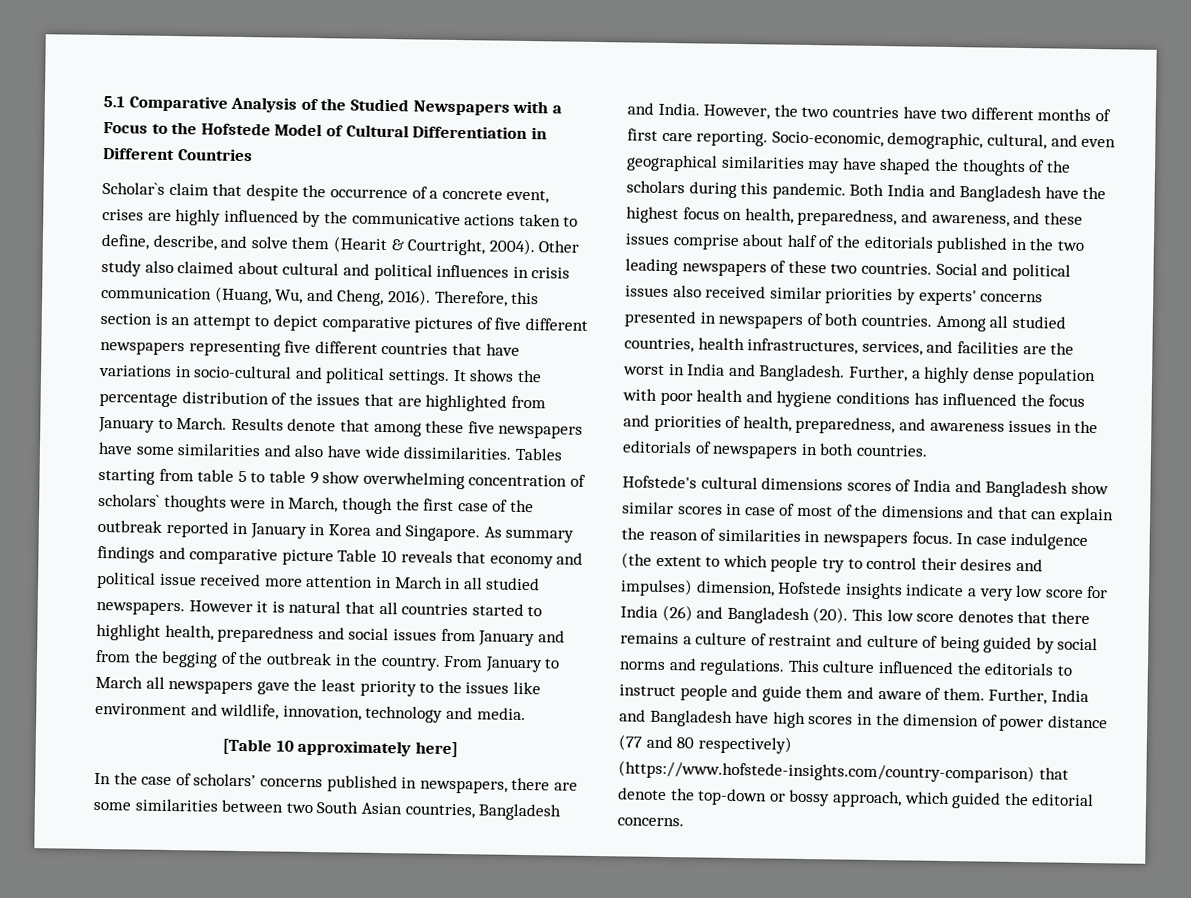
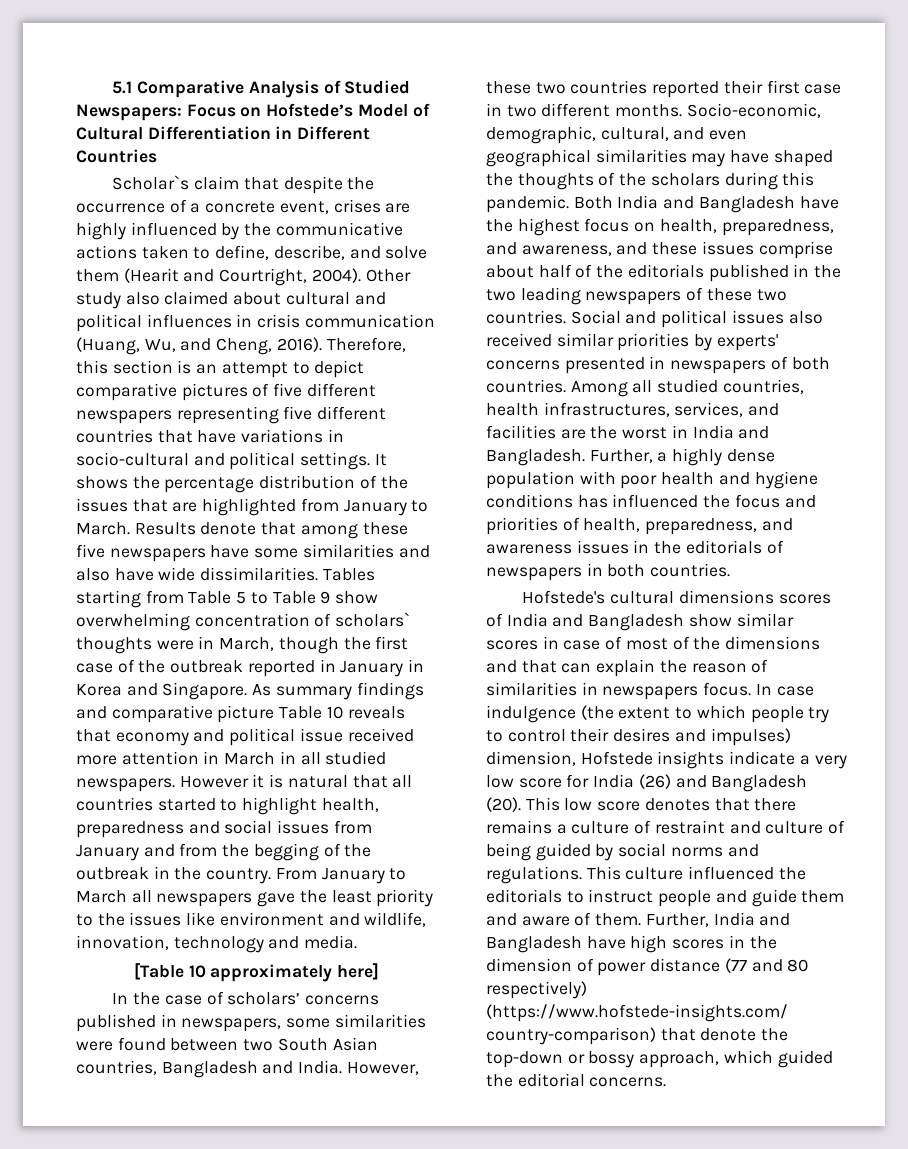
- 5.1 Comparative Analysis of the Studied Newspapers with a Focus to the Hofstede Model of Cultural Differentiation in Different Countries
+ 5.1 Comparative Analysis of Studied Newspapers: Focus on Hofstede’s Model of Cultural Differentiation in Different Countries
- Scholar`s claim that despite the occurrence of a concrete event, crises are highly influenced by the communicative actions taken to define, describe, and solve them (Hearit & Courtright, 2004).
+ Scholar`s claim that despite the occurrence of a concrete event, crises are highly influenced by the communicative actions taken to define, describe, and solve them (Hearit and Courtright, 2004).
- Tables starting from table 5 to table 9 show overwhelming concentration of scholars` thoughts were in March, though the first case of the outbreak reported in January in Korea and Singapore.
+ Tables starting from Table 5 to Table 9 show overwhelming concentration of scholars` thoughts were in March, though the first case of the outbreak reported in January in Korea and Singapore.
- In the case of scholars’ concerns published in newspapers, there are some similarities between two South Asian countries, Bangladesh and India.
+ In the case of scholars’ concerns published in newspapers, some similarities were found between two South Asian countries, Bangladesh and India.
- However, the two countries have two different months of first care reporting.
+ However, these two countries reported their first case in two different months.

